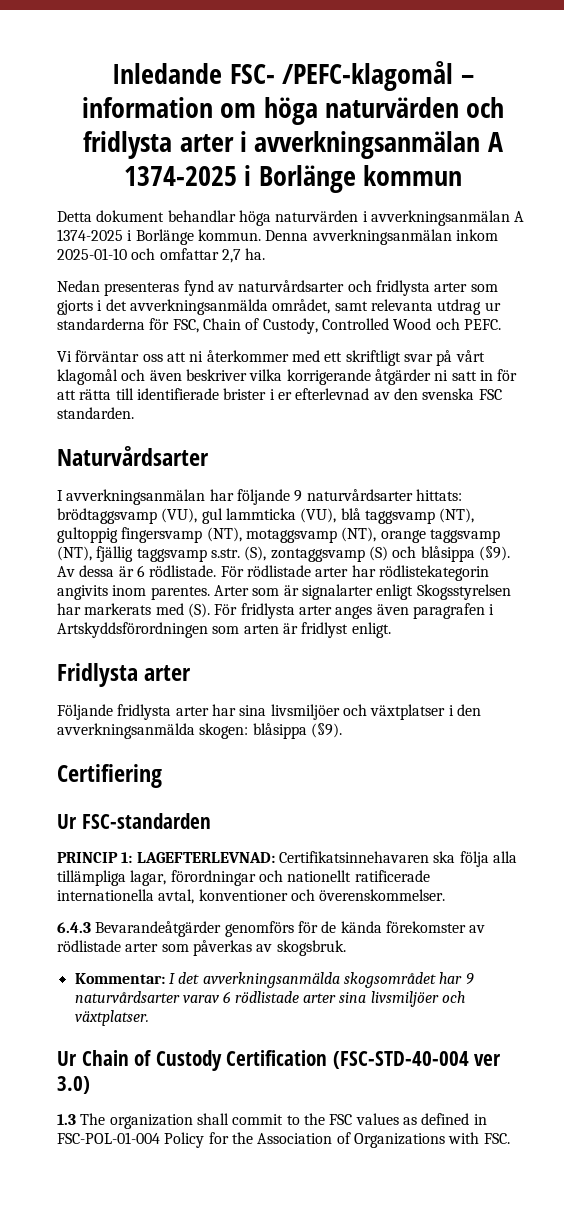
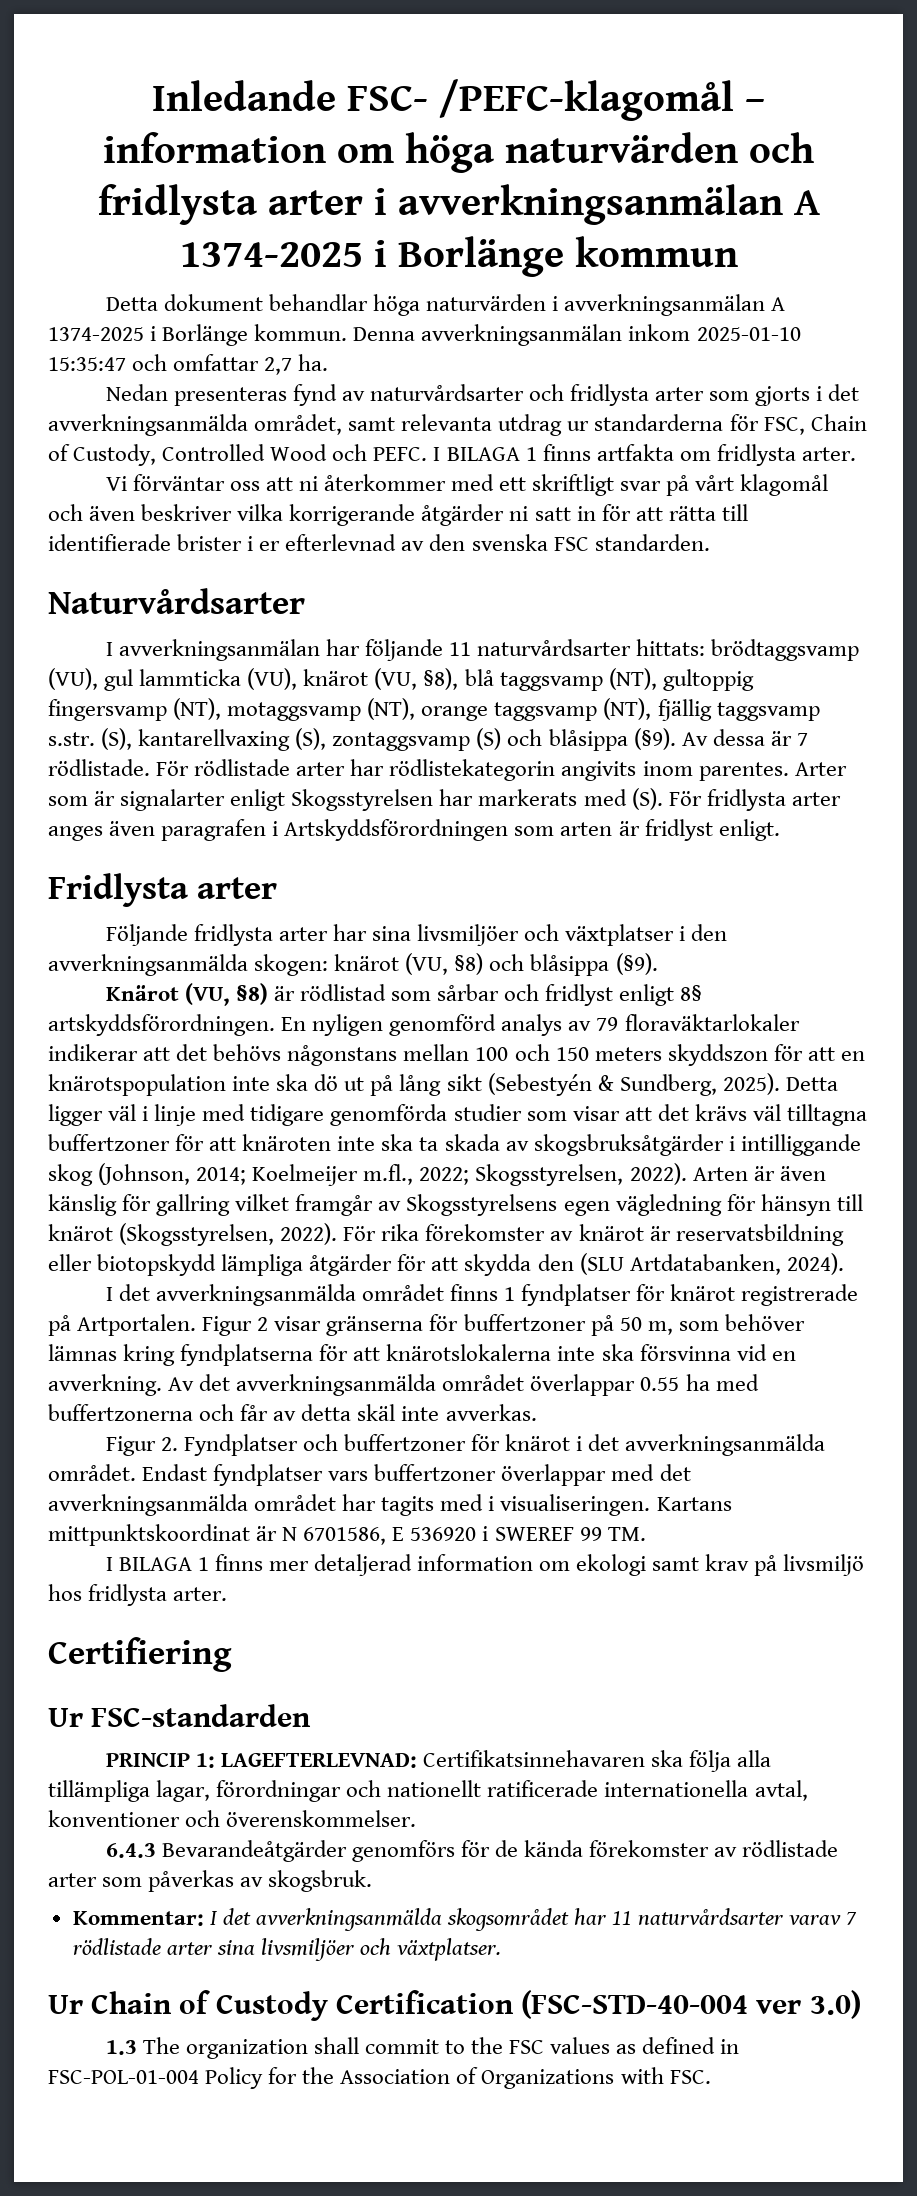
- Denna avverkningsanmälan inkom 2025-01-10 och omfattar 2,7 ha.
+ Denna avverkningsanmälan inkom 2025-01-10 15:35:47 och omfattar 2,7 ha.
+ I BILAGA 1 finns artfakta om fridlysta arter.
- I avverkningsanmälan har följande 9 naturvårdsarter hittats: brödtaggsvamp (VU), gul lammticka (VU), blå taggsvamp (NT), gultoppig fingersvamp (NT), motaggsvamp (NT), orange taggsvamp (NT), fjällig taggsvamp s.str. (S), zontaggsvamp (S) och blåsippa (§9).
+ I avverkningsanmälan har följande 11 naturvårdsarter hittats: brödtaggsvamp (VU), gul lammticka (VU), knärot (VU, §8), blå taggsvamp (NT), gultoppig fingersvamp (NT), motaggsvamp (NT), orange taggsvamp (NT), fjällig taggsvamp s.str. (S), kantarellvaxing (S), zontaggsvamp (S) och blåsippa (§9).
- Av dessa är 6 rödlistade.
+ Av dessa är 7 rödlistade.
- Följande fridlysta arter har sina livsmiljöer och växtplatser i den avverkningsanmälda skogen: blåsippa (§9).
+ Följande fridlysta arter har sina livsmiljöer och växtplatser i den avverkningsanmälda skogen: knärot (VU, §8) och blåsippa (§9).
+ Knärot (VU, §8) är rödlistad som sårbar och fridlyst enligt 8§ artskyddsförordningen. En nyligen genomförd analys av 79 floraväktarlokaler indikerar att det behövs någonstans mellan 100 och 150 meters skyddszon för att en knärotspopulation inte ska dö ut på lång sikt (Sebestyén & Sundberg, 2025). Detta ligger väl i linje med tidigare genomförda studier som visar att det krävs väl tilltagna buffertzoner för att knäroten inte ska ta skada av skogsbruksåtgärder i intilliggande skog (Johnson, 2014; Koelmeijer m.fl., 2022; Skogsstyrelsen, 2022). Arten är även känslig för gallring vilket framgår av Skogsstyrelsens egen vägledning för hänsyn till knärot (Skogsstyrelsen, 2022). För rika förekomster av knärot är reservatsbildning eller biotopskydd lämpliga åtgärder för att skydda den (SLU Artdatabanken, 2024).
+ I det avverkningsanmälda området finns 1 fyndplatser för knärot registrerade på Artportalen. Figur 2 visar gränserna för buffertzoner på 50 m, som behöver lämnas kring fyndplatserna för att knärotslokalerna inte ska försvinna vid en avverkning. Av det avverkningsanmälda området överlappar 0.55 ha med buffertzonerna och får av detta skäl inte avverkas.
+ Figur 2. Fyndplatser och buffertzoner för knärot i det avverkningsanmälda området. Endast fyndplatser vars buffertzoner överlappar med det avverkningsanmälda området har tagits med i visualiseringen. Kartans mittpunktskoordinat är N 6701586, E 536920 i SWEREF 99 TM.
+ I BILAGA 1 finns mer detaljerad information om ekologi samt krav på livsmiljö hos fridlysta arter.
- Kommentar: I det avverkningsanmälda skogsområdet har 9 naturvårdsarter varav 6 rödlistade arter sina livsmiljöer och växtplatser.
+ Kommentar: I det avverkningsanmälda skogsområdet har 11 naturvårdsarter varav 7 rödlistade arter sina livsmiljöer och växtplatser.

